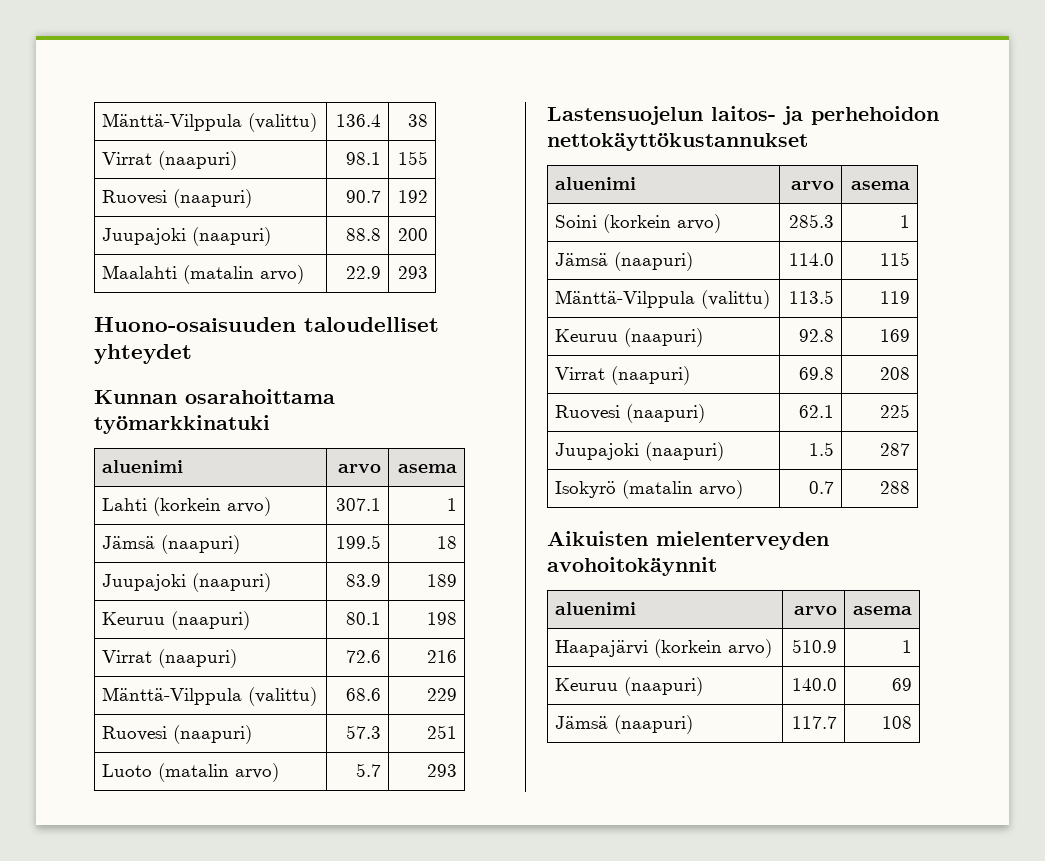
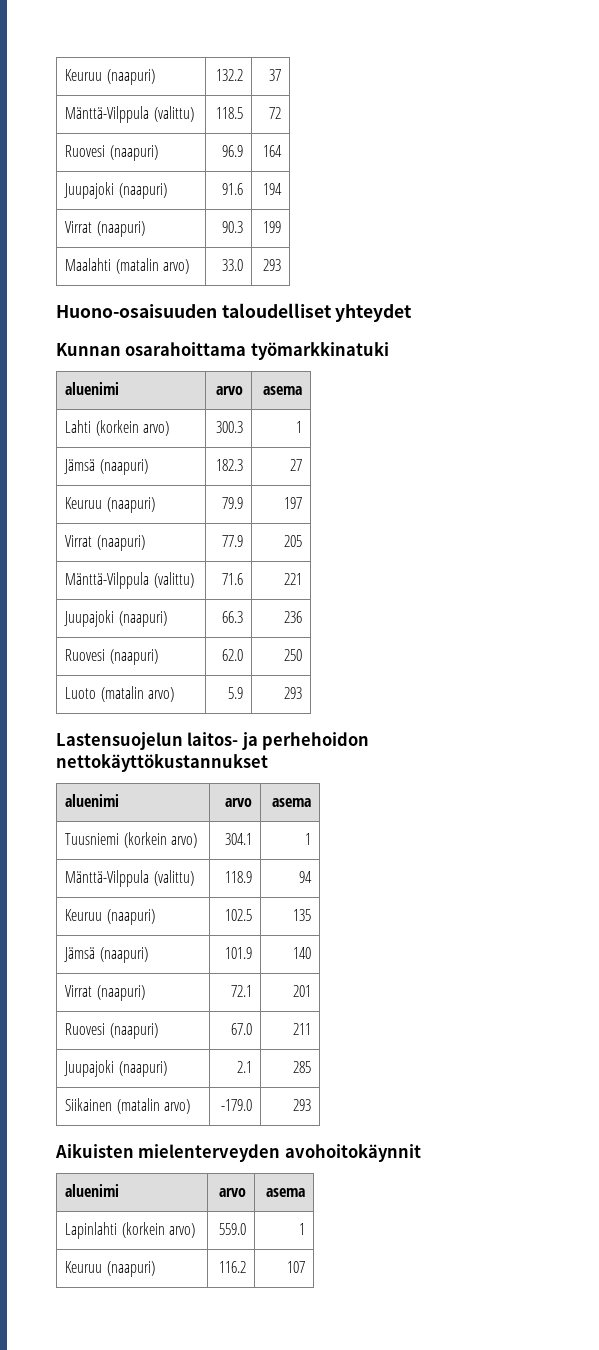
- Mänttä-Vilppula (valittu) | 136.4 | 38
- Virrat (naapuri) | 98.1 | 155
- Ruovesi (naapuri) | 90.7 | 192
- Juupajoki (naapuri) | 88.8 | 200
+ Keuruu (naapuri) | 132.2 | 37
+ Mänttä-Vilppula (valittu) | 118.5 | 72
+ Ruovesi (naapuri) | 96.9 | 164
+ Juupajoki (naapuri) | 91.6 | 194
+ Virrat (naapuri) | 90.3 | 199
- Maalahti (matalin arvo) | 22.9 | 293
+ Maalahti (matalin arvo) | 33.0 | 293
- Lahti (korkein arvo) | 307.1 | 1
- Jämsä (naapuri) | 199.5 | 18
- Juupajoki (naapuri) | 83.9 | 189
- Keuruu (naapuri) | 80.1 | 198
- Virrat (naapuri) | 72.6 | 216
- Mänttä-Vilppula (valittu) | 68.6 | 229
- Ruovesi (naapuri) | 57.3 | 251
+ Lahti (korkein arvo) | 300.3 | 1
+ Jämsä (naapuri) | 182.3 | 27
+ Keuruu (naapuri) | 79.9 | 197
+ Virrat (naapuri) | 77.9 | 205
+ Mänttä-Vilppula (valittu) | 71.6 | 221
+ Juupajoki (naapuri) | 66.3 | 236
+ Ruovesi (naapuri) | 62.0 | 250
- Luoto (matalin arvo) | 5.7 | 293
+ Luoto (matalin arvo) | 5.9 | 293
- Soini (korkein arvo) | 285.3 | 1
- Jämsä (naapuri) | 114.0 | 115
- Mänttä-Vilppula (valittu) | 113.5 | 119
- Keuruu (naapuri) | 92.8 | 169
- Virrat (naapuri) | 69.8 | 208
- Ruovesi (naapuri) | 62.1 | 225
- Juupajoki (naapuri) | 1.5 | 287
- Isokyrö (matalin arvo) | 0.7 | 288
+ Tuusniemi (korkein arvo) | 304.1 | 1
+ Mänttä-Vilppula (valittu) | 118.9 | 94
+ Keuruu (naapuri) | 102.5 | 135
+ Jämsä (naapuri) | 101.9 | 140
+ Virrat (naapuri) | 72.1 | 201
+ Ruovesi (naapuri) | 67.0 | 211
+ Juupajoki (naapuri) | 2.1 | 285
+ Siikainen (matalin arvo) | -179.0 | 293
- Haapajärvi (korkein arvo) | 510.9 | 1
+ Lapinlahti (korkein arvo) | 559.0 | 1
- Keuruu (naapuri) | 140.0 | 69
- Jämsä (naapuri) | 117.7 | 108
+ Keuruu (naapuri) | 116.2 | 107

